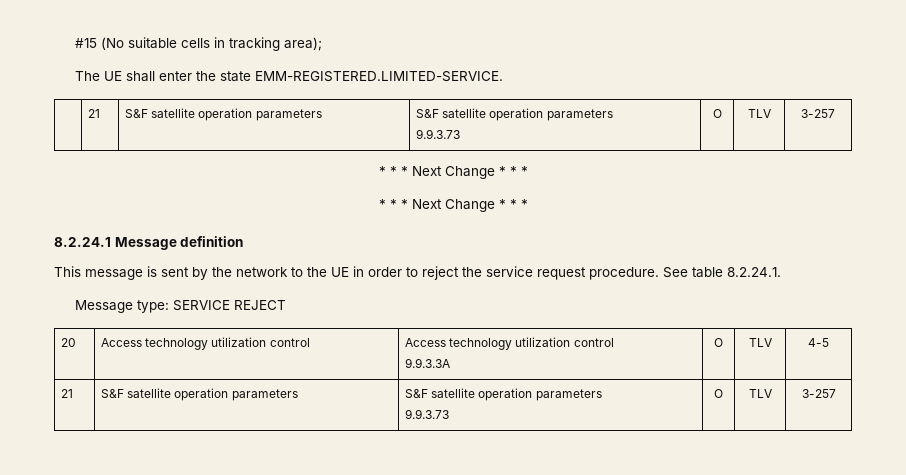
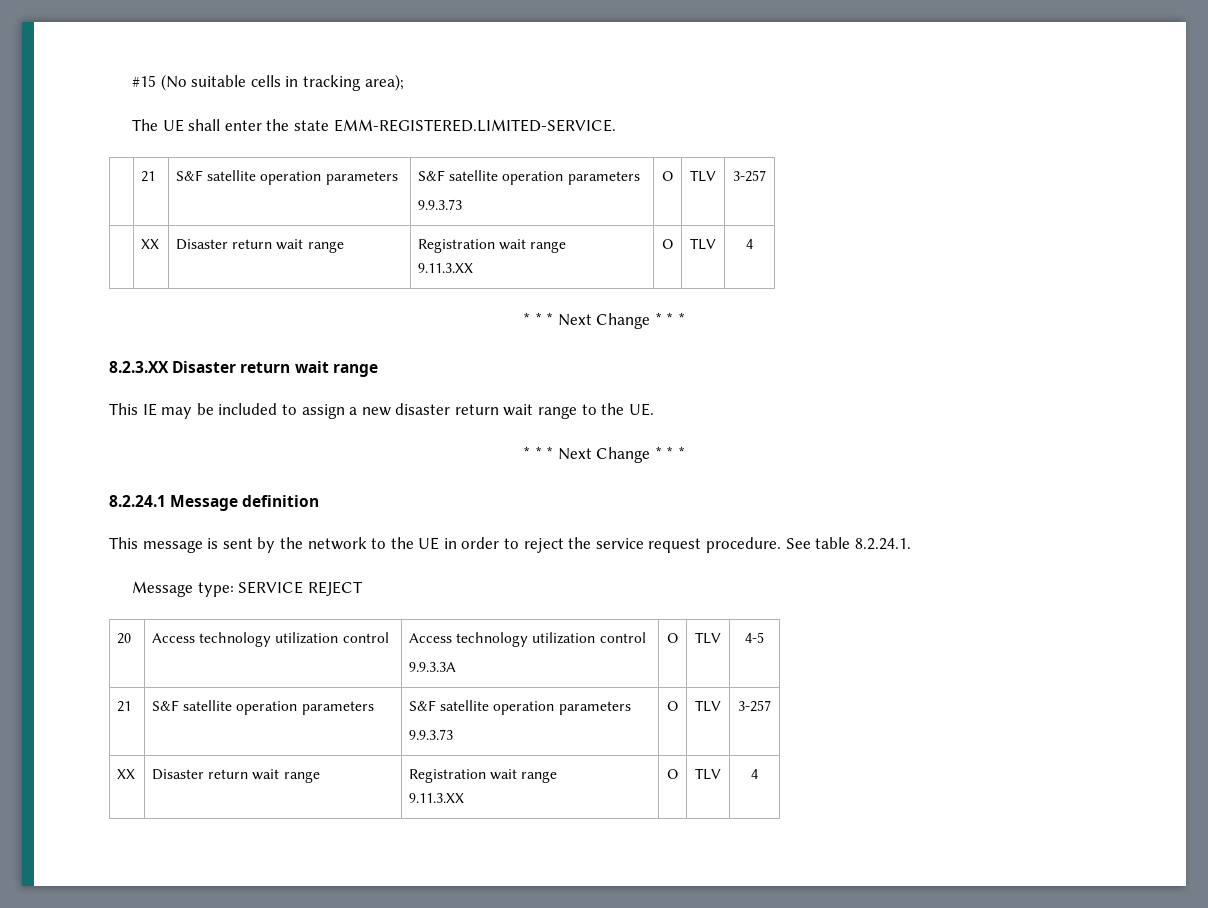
  | 21 | S&F satellite operation parameters | S&F satellite operation parameters
  9.9.3.73 | O | TLV | 3-257
+ | XX | Disaster return wait range | Registration wait range
+ 9.11.3.XX | O | TLV | 4
  * * * Next Change * * *
+ 8.2.3.XX Disaster return wait range
+ This IE may be included to assign a new disaster return wait range to the UE.
  20 | Access technology utilization control | Access technology utilization control
  9.9.3.3A | O | TLV | 4-5
  21 | S&F satellite operation parameters | S&F satellite operation parameters
  9.9.3.73 | O | TLV | 3-257
+ XX | Disaster return wait range | Registration wait range
+ 9.11.3.XX | O | TLV | 4

